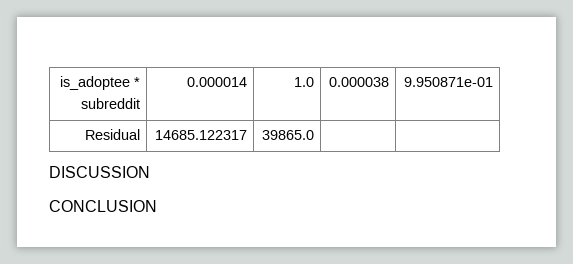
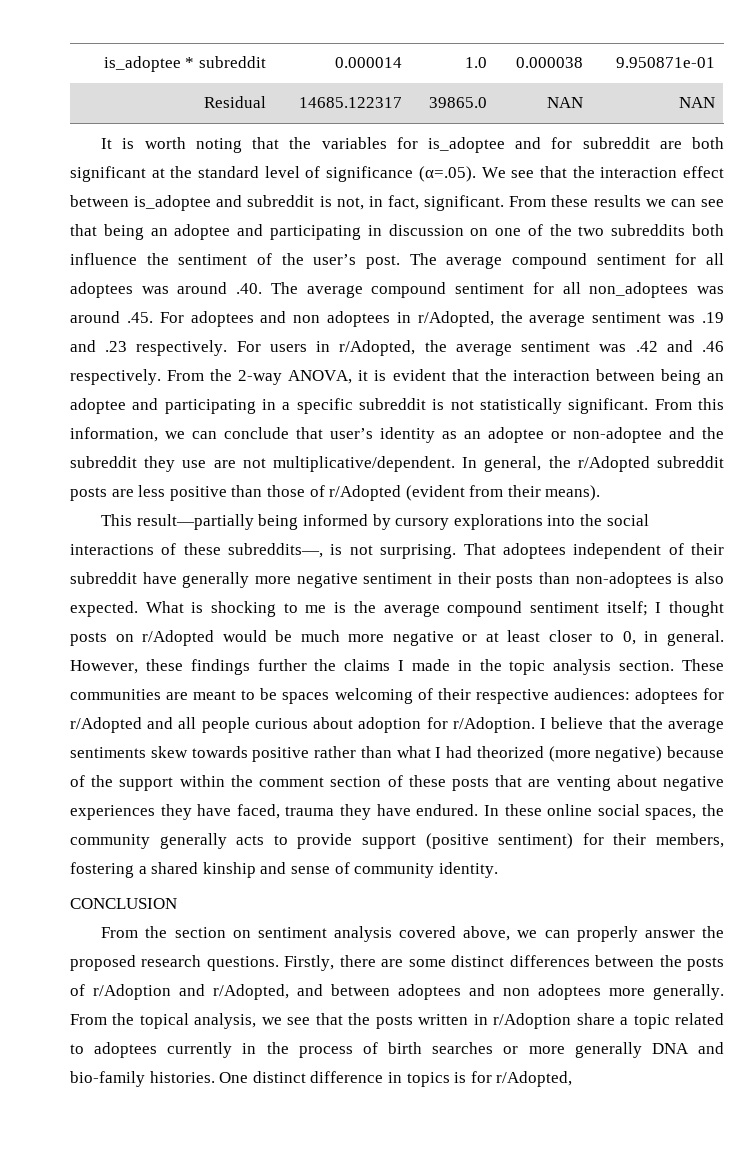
- Residual | 14685.122317 | 39865.0 | |
- DISCUSSION
+ Residual | 14685.122317 | 39865.0 | NAN | NAN
+ It is worth noting that the variables for is_adoptee and for subreddit are both significant at the standard level of significance (α=.05). We see that the interaction effect between is_adoptee and subreddit is not, in fact, significant. From these results we can see that being an adoptee and participating in discussion on one of the two subreddits both influence the sentiment of the user’s post. The average compound sentiment for all adoptees was around .40. The average compound sentiment for all non_adoptees was around .45. For adoptees and non adoptees in r/Adopted, the average sentiment was .19 and .23 respectively. For users in r/Adopted, the average sentiment was .42 and .46 respectively. From the 2-way ANOVA, it is evident that the interaction between being an adoptee and participating in a specific subreddit is not statistically significant. From this information, we can conclude that user’s identity as an adoptee or non-adoptee and the subreddit they use are not multiplicative/dependent. In general, the r/Adopted subreddit posts are less positive than those of r/Adopted (evident from their means).
+ This result—partially being informed by cursory explorations into the social interactions of these subreddits—, is not surprising. That adoptees independent of their subreddit have generally more negative sentiment in their posts than non-adoptees is also expected. What is shocking to me is the average compound sentiment itself; I thought posts on r/Adopted would be much more negative or at least closer to 0, in general. However, these findings further the claims I made in the topic analysis section. These communities are meant to be spaces welcoming of their respective audiences: adoptees for r/Adopted and all people curious about adoption for r/Adoption. I believe that the average sentiments skew towards positive rather than what I had theorized (more negative) because of the support within the comment section of these posts that are venting about negative experiences they have faced, trauma they have endured. In these online social spaces, the community generally acts to provide support (positive sentiment) for their members, fostering a shared kinship and sense of community identity.
  CONCLUSION
+ From the section on sentiment analysis covered above, we can properly answer the proposed research questions. Firstly, there are some distinct differences between the posts of r/Adoption and r/Adopted, and between adoptees and non adoptees more generally. From the topical analysis, we see that the posts written in r/Adoption share a topic related to adoptees currently in the process of birth searches or more generally DNA and bio-family histories. One distinct difference in topics is for r/Adopted,

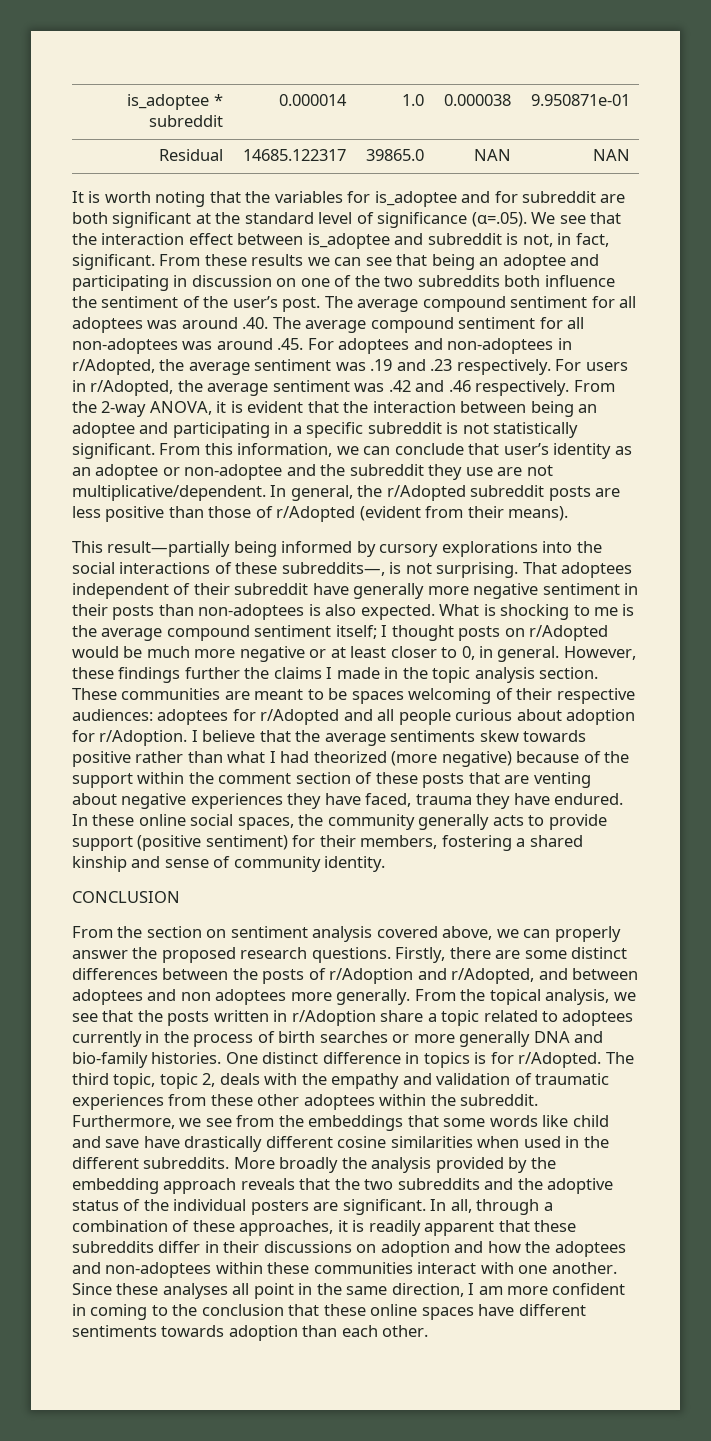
- The average compound sentiment for all adoptees was around .40. The average compound sentiment for all non_adoptees was around .45. For adoptees and non adoptees in r/Adopted, the average sentiment was .19 and .23 respectively.
+ The average compound sentiment for all adoptees was around .40. The average compound sentiment for all non-adoptees was around .45. For adoptees and non-adoptees in r/Adopted, the average sentiment was .19 and .23 respectively.
- One distinct difference in topics is for r/Adopted,
+ One distinct difference in topics is for r/Adopted. The third topic, topic 2, deals with the empathy and validation of traumatic experiences from these other adoptees within the subreddit. Furthermore, we see from the embeddings that some words like child and save have drastically different cosine similarities when used in the different subreddits. More broadly the analysis provided by the embedding approach reveals that the two subreddits and the adoptive status of the individual posters are significant. In all, through a combination of these approaches, it is readily apparent that these subreddits differ in their discussions on adoption and how the adoptees and non-adoptees within these communities interact with one another. Since these analyses all point in the same direction, I am more confident in coming to the conclusion that these online spaces have different sentiments towards adoption than each other.

